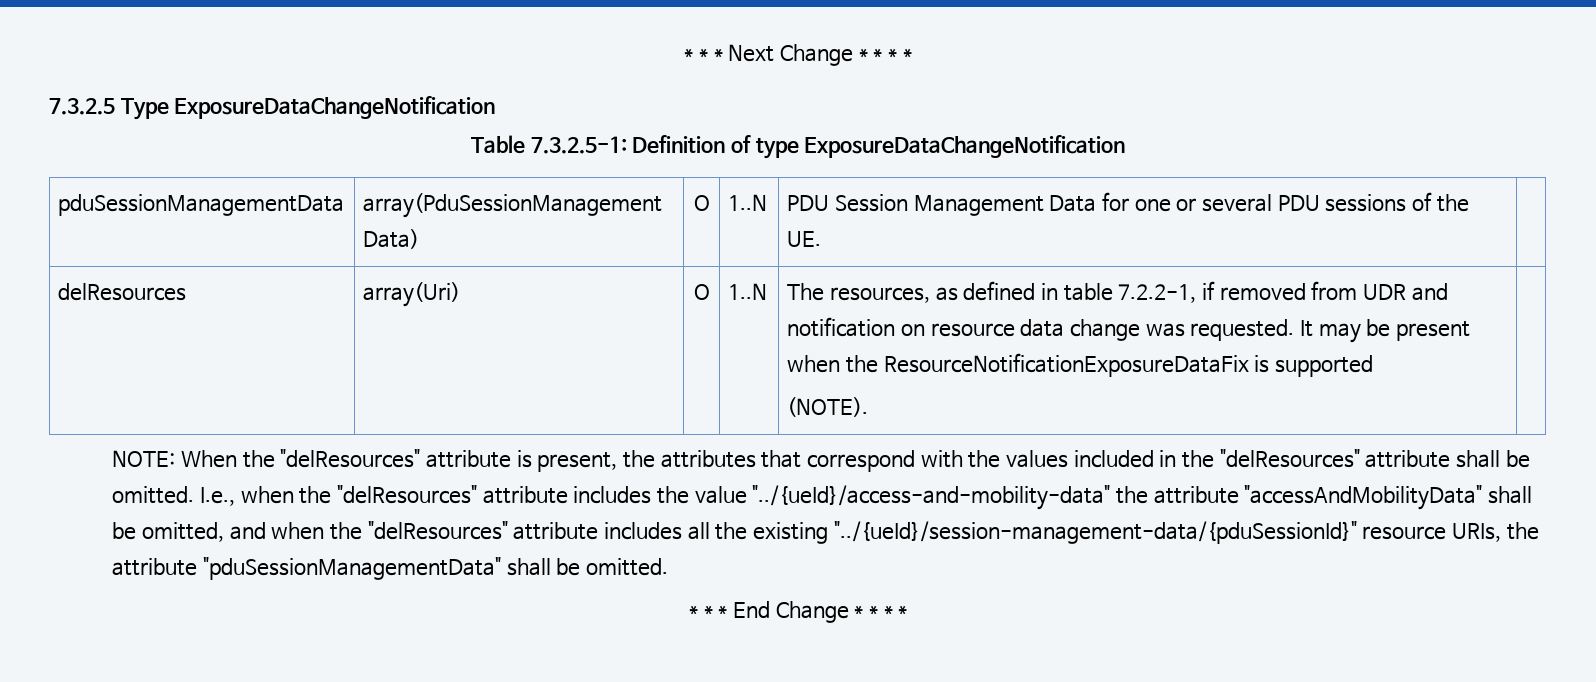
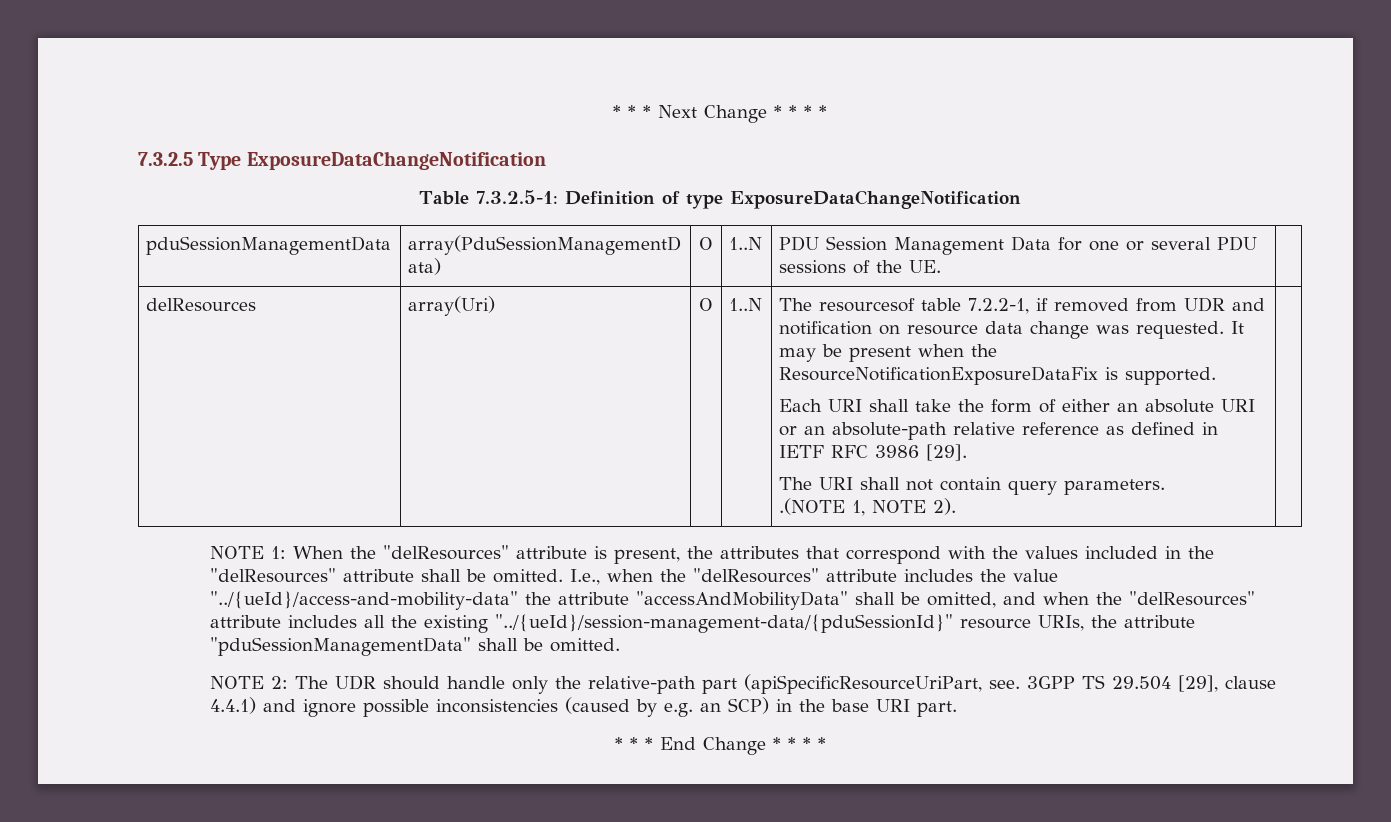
- The resources, as defined in table 7.2.2-1, if removed from UDR and notification on resource data change was requested.
+ The resourcesof table 7.2.2-1, if removed from UDR and notification on resource data change was requested.
- It may be present when the ResourceNotificationExposureDataFix is supported
- (NOTE). |
- NOTE: When the "delResources" attribute is present, the attributes that correspond with the values included in the "delResources" attribute shall be omitted.
+ It may be present when the ResourceNotificationExposureDataFix is supported.
+ Each URI shall take the form of either an absolute URI or an absolute-path relative reference as defined in IETF RFC 3986 [29].
+ The URI shall not contain query parameters.
+ .(NOTE 1, NOTE 2). |
+ NOTE 1: When the "delResources" attribute is present, the attributes that correspond with the values included in the "delResources" attribute shall be omitted.
+ NOTE 2: The UDR should handle only the relative-path part (apiSpecificResourceUriPart, see. 3GPP TS 29.504 [29], clause 4.4.1) and ignore possible inconsistencies (caused by e.g. an SCP) in the base URI part.

